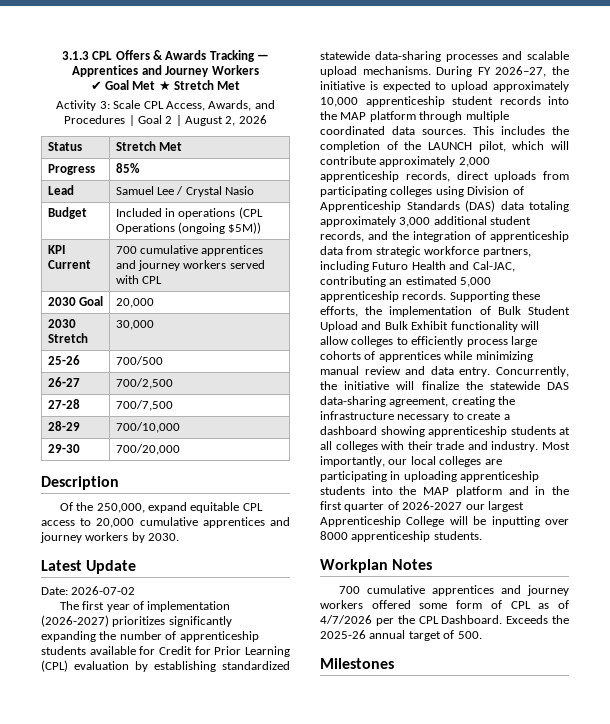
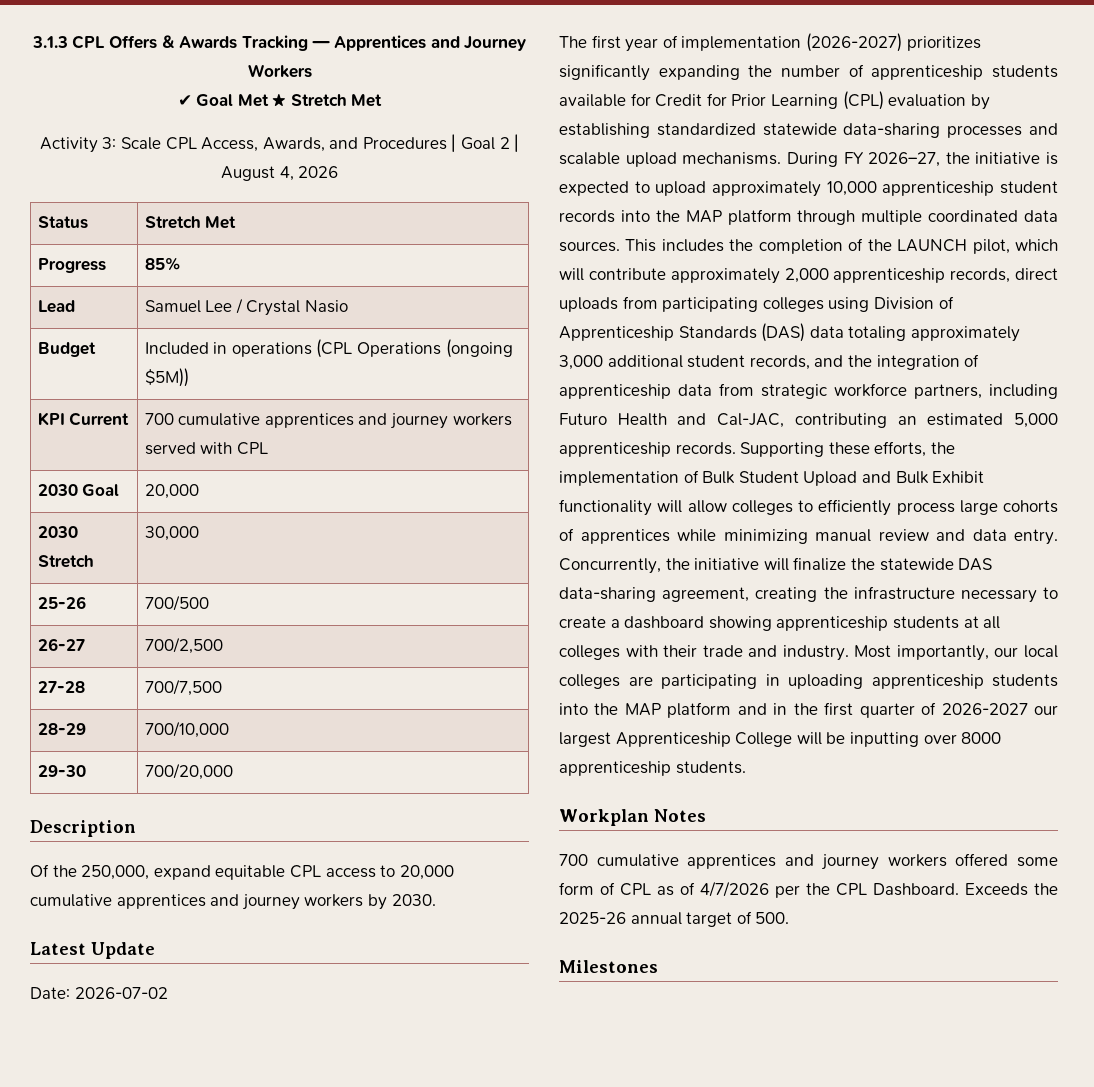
- Activity 3: Scale CPL Access, Awards, and Procedures | Goal 2 | August 2, 2026
+ Activity 3: Scale CPL Access, Awards, and Procedures | Goal 2 | August 4, 2026

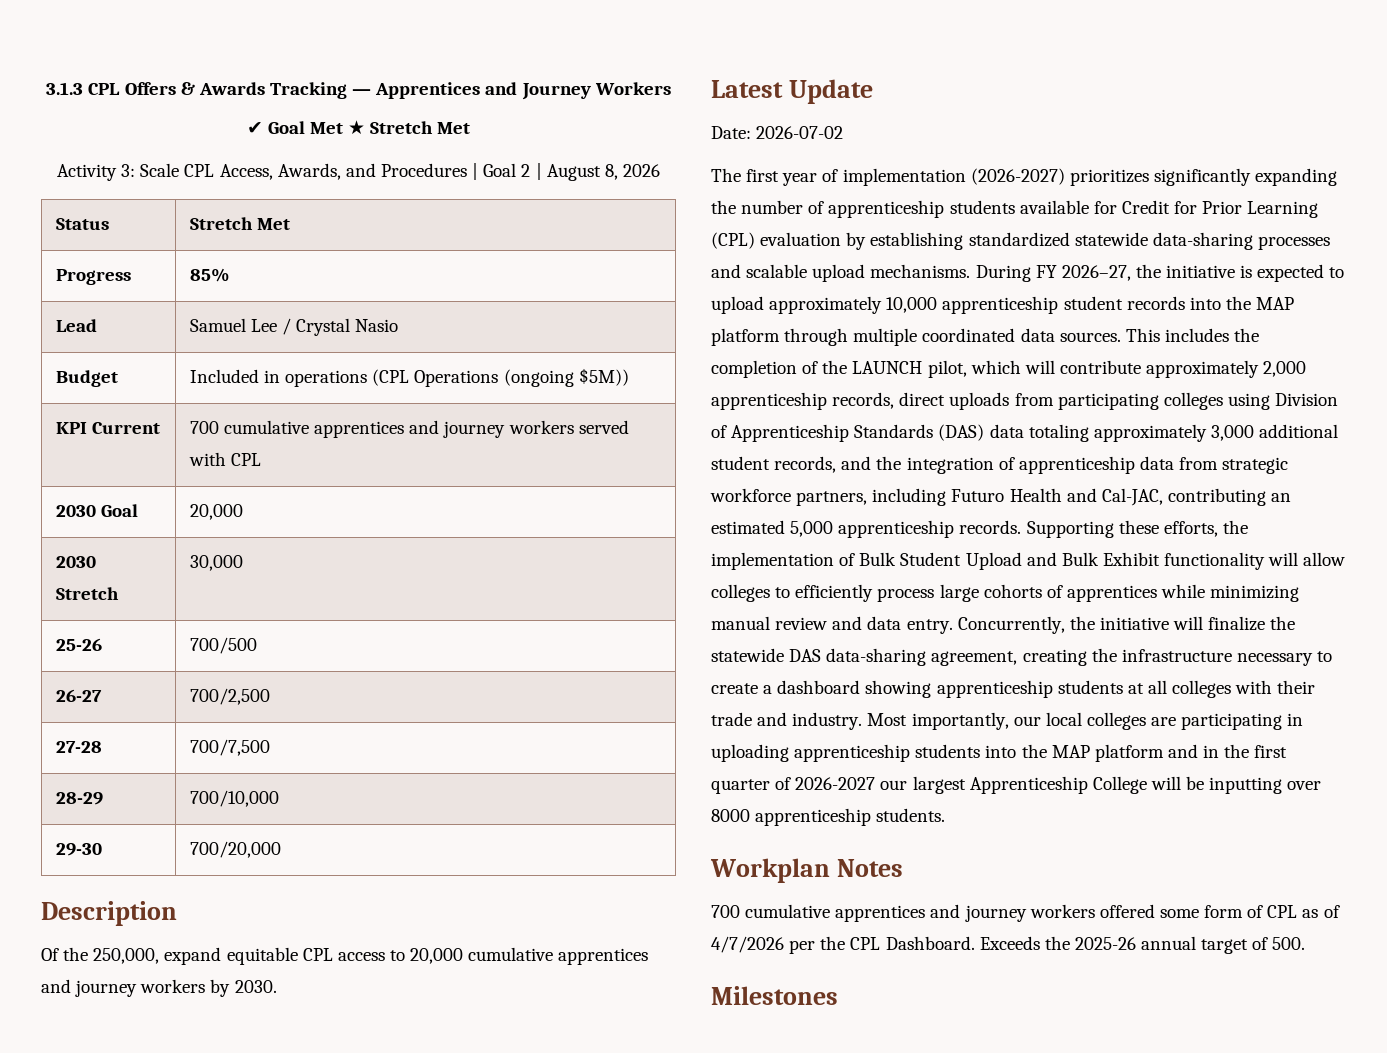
- Activity 3: Scale CPL Access, Awards, and Procedures | Goal 2 | August 4, 2026
+ Activity 3: Scale CPL Access, Awards, and Procedures | Goal 2 | August 8, 2026

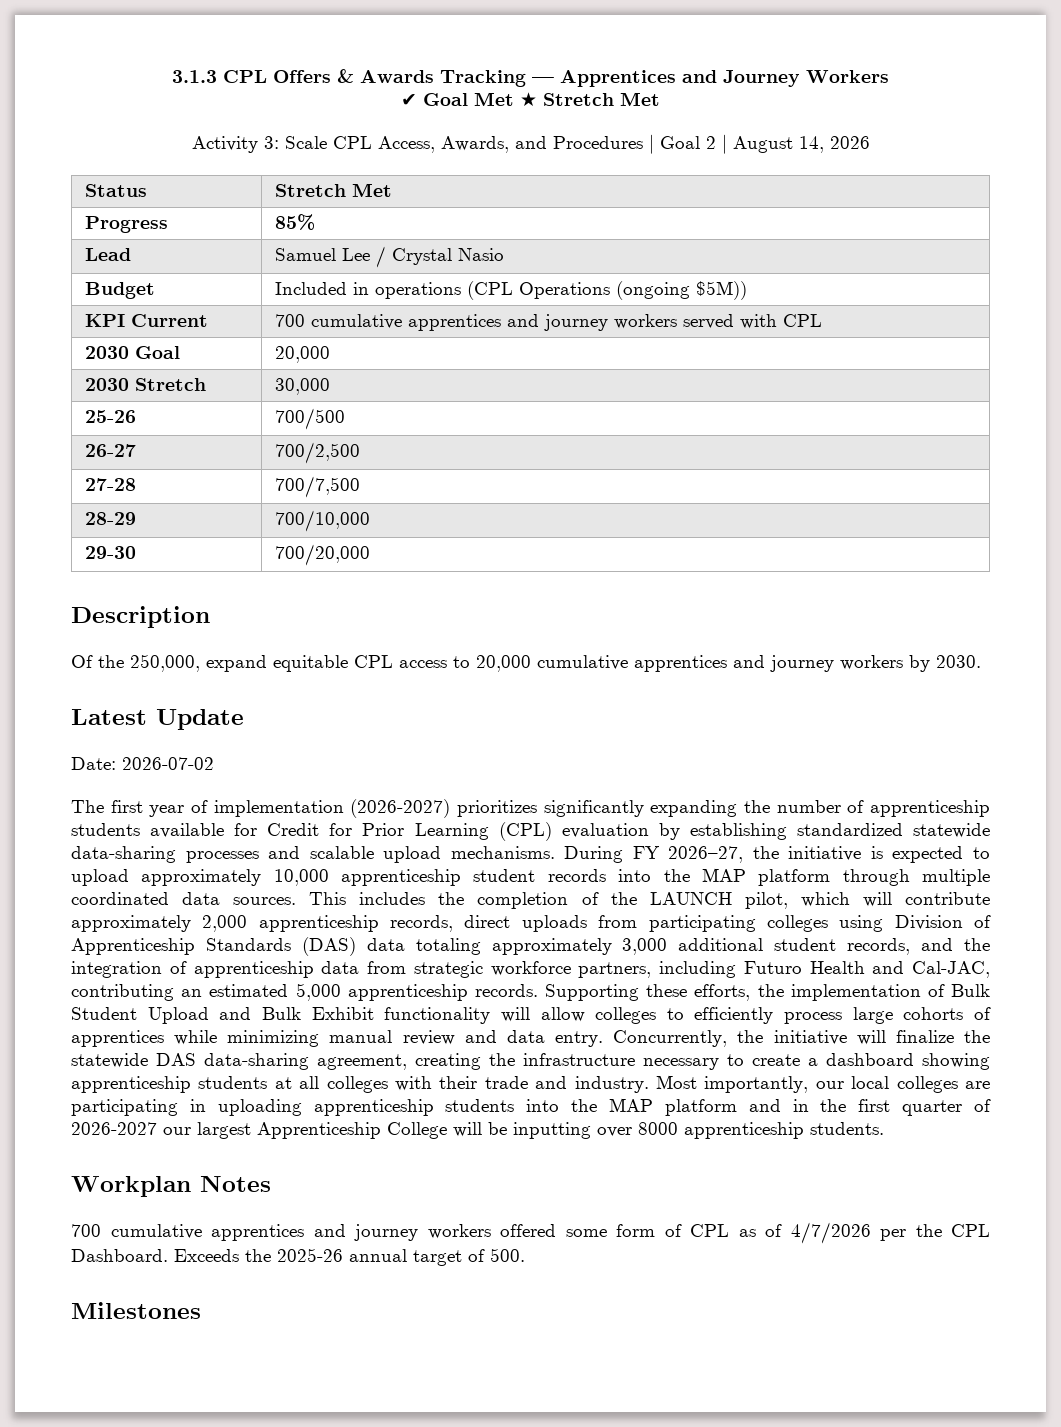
- Activity 3: Scale CPL Access, Awards, and Procedures | Goal 2 | August 8, 2026
+ Activity 3: Scale CPL Access, Awards, and Procedures | Goal 2 | August 14, 2026

